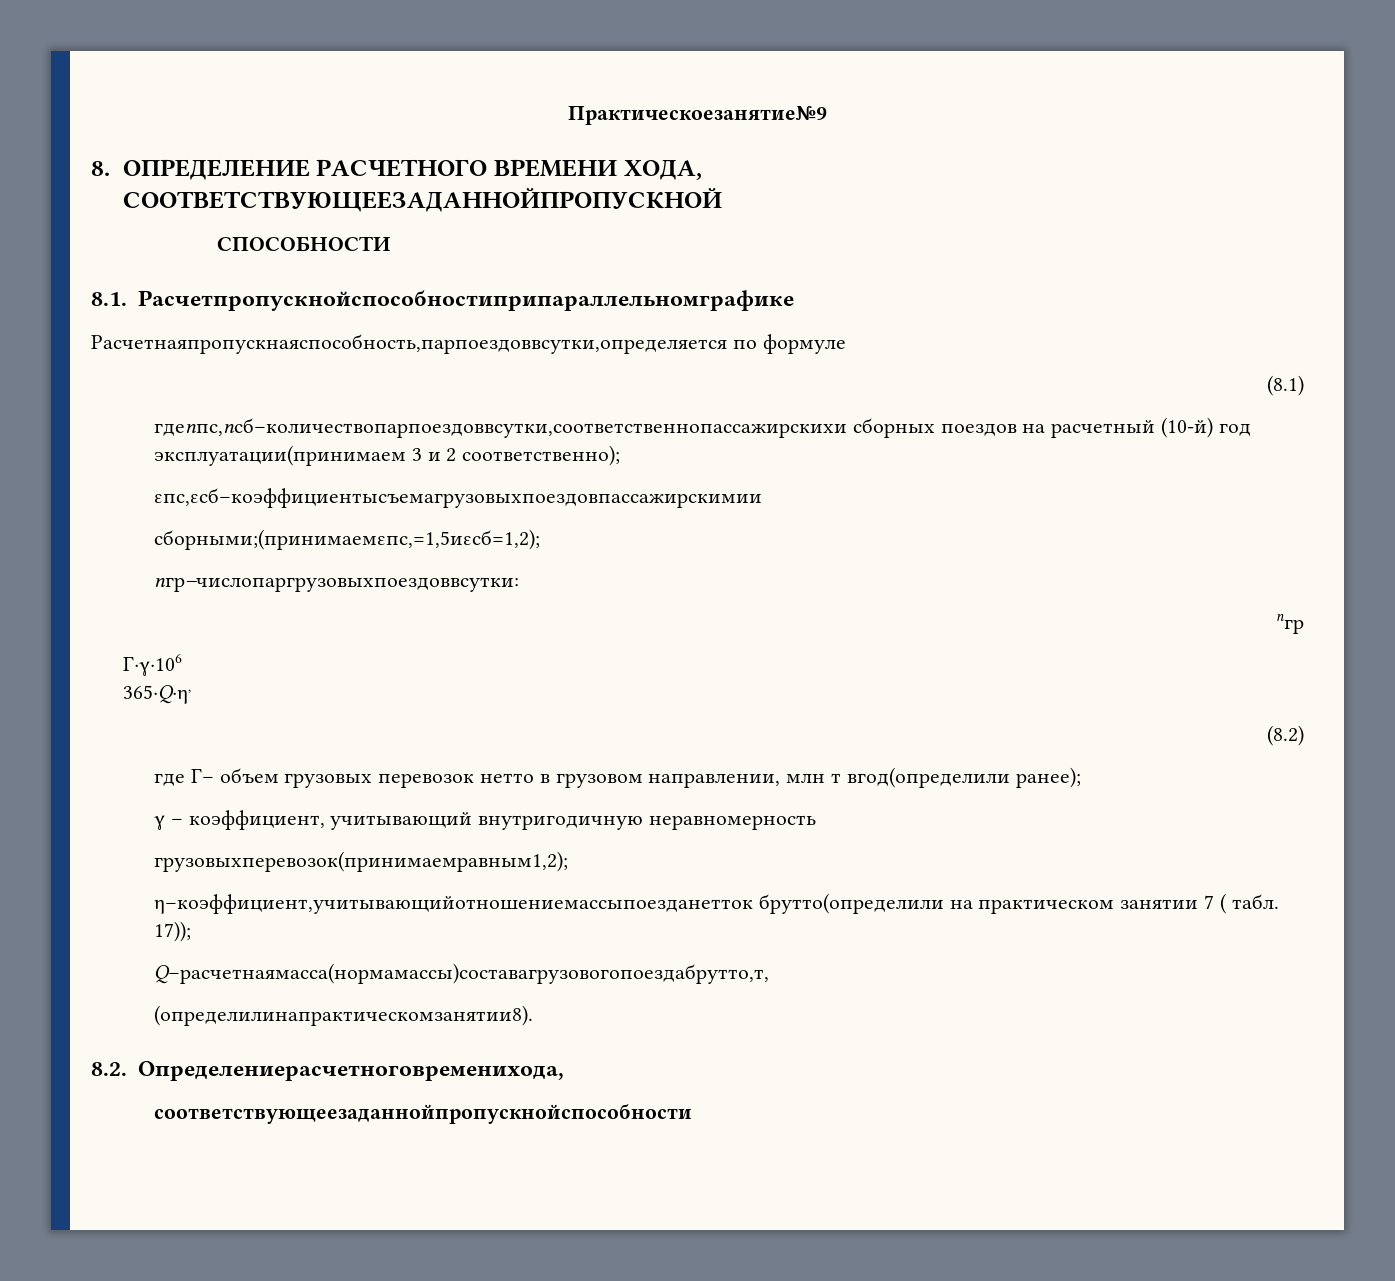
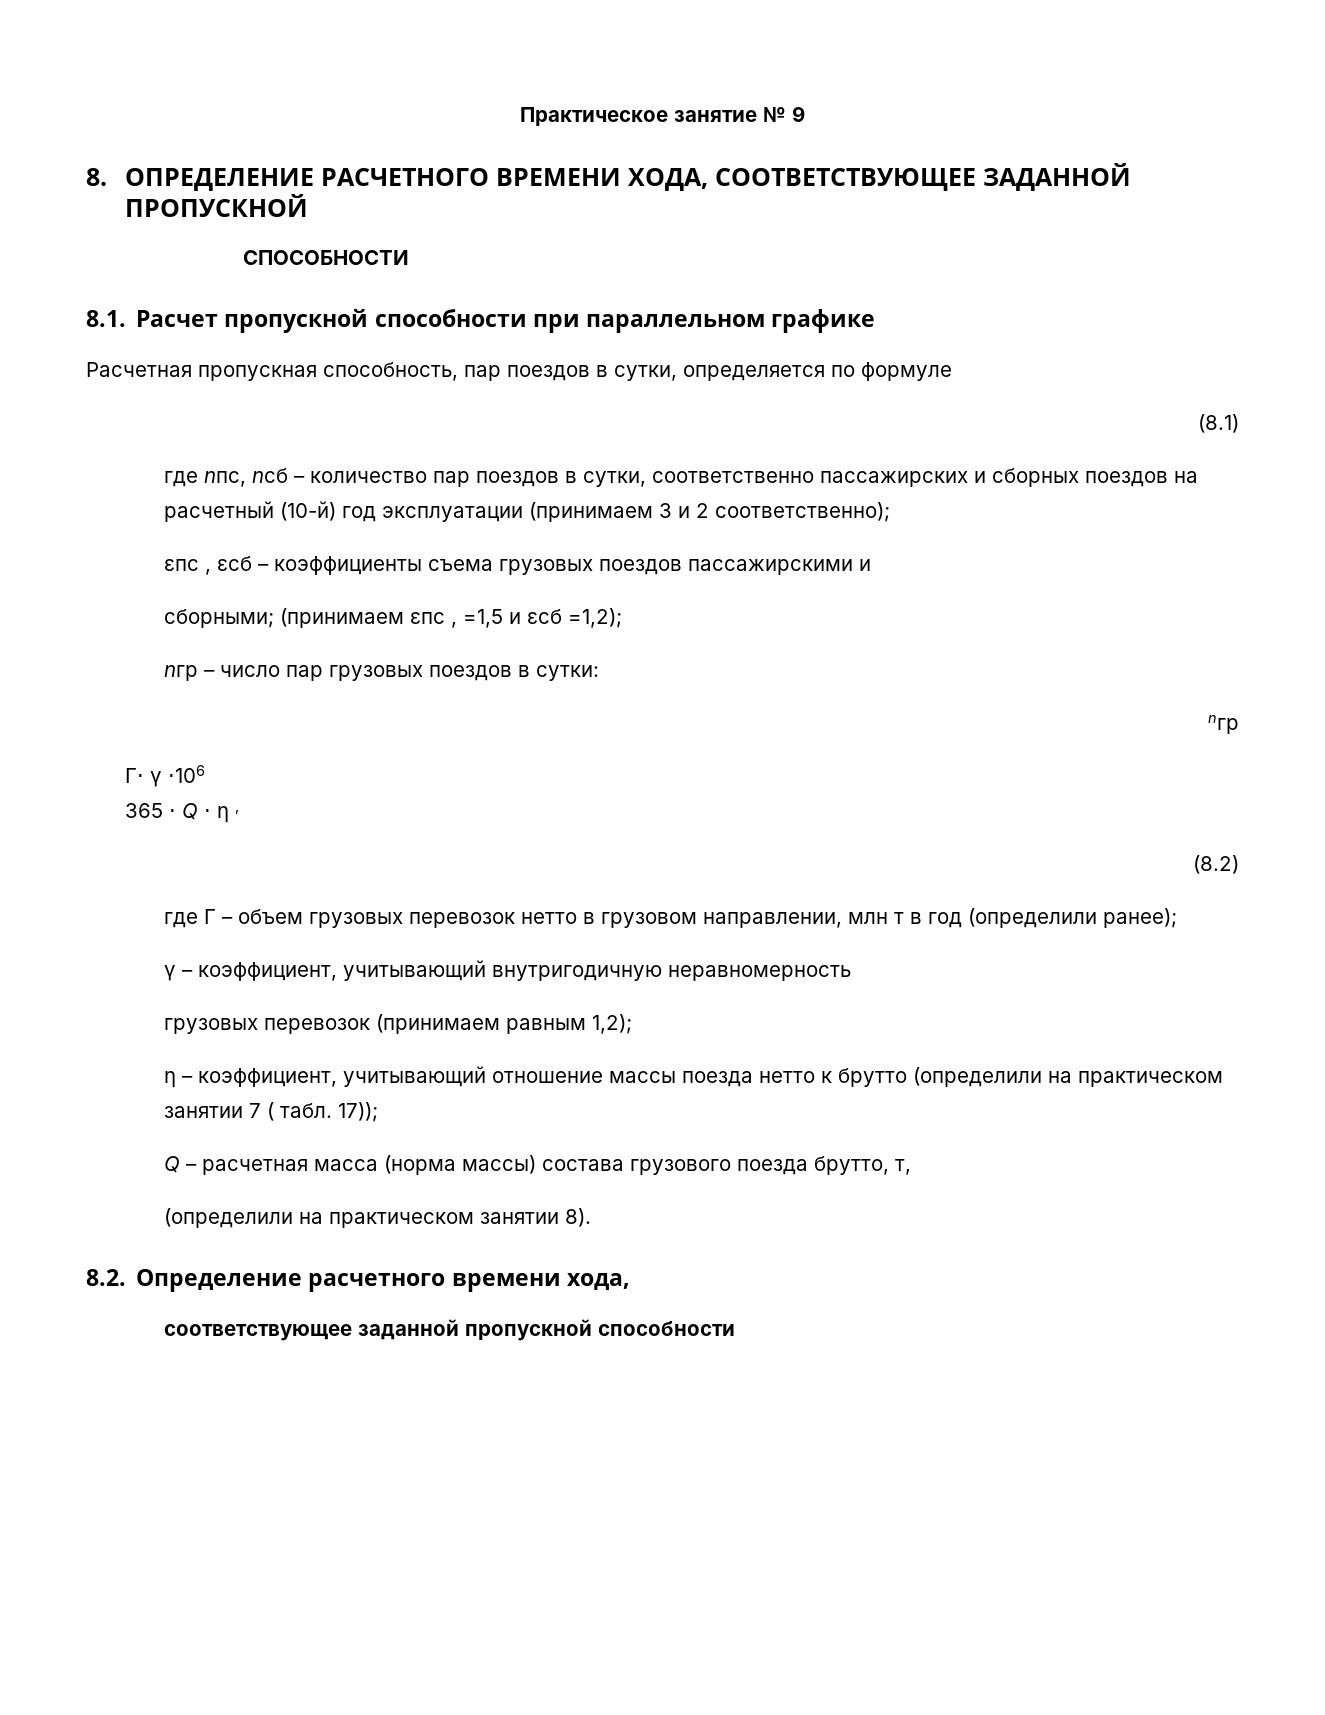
- Практическоезанятие№9
+ Практическое занятие № 9
- 8. ОПРЕДЕЛЕНИЕ РАСЧЕТНОГО ВРЕМЕНИ ХОДА, СООТВЕТСТВУЮЩЕЕЗАДАННОЙПРОПУСКНОЙ
+ 8. ОПРЕДЕЛЕНИЕ РАСЧЕТНОГО ВРЕМЕНИ ХОДА, СООТВЕТСТВУЮЩЕЕ ЗАДАННОЙ ПРОПУСКНОЙ
- 8.1. Расчетпропускнойспособностиприпараллельномграфике
- Расчетнаяпропускнаяспособность,парпоездоввсутки,определяется по формуле
+ 8.1. Расчет пропускной способности при параллельном графике
+ Расчетная пропускная способность, пар поездов в сутки, определяется по формуле
  (8.1)
- гдеnпс,nсб–количествопарпоездоввсутки,соответственнопассажирскихи сборных поездов на расчетный (10-й) год эксплуатации(принимаем 3 и 2 соответственно);
+ где nпс, nсб – количество пар поездов в сутки, соответственно пассажирских и сборных поездов на расчетный (10-й) год эксплуатации (принимаем 3 и 2 соответственно);
- εпс,εсб–коэффициентысъемагрузовыхпоездовпассажирскимии
- сборными;(принимаемεпс,=1,5иεсб=1,2);
- nгр–числопаргрузовыхпоездоввсутки:
+ εпс , εсб – коэффициенты съема грузовых поездов пассажирскими и
+ сборными; (принимаем εпс , =1,5 и εсб =1,2);
+ nгр – число пар грузовых поездов в сутки:
  nгр
- Г⋅γ⋅106
- 365⋅Q⋅η,
+ Г⋅ γ ⋅106
+ 365 ⋅ Q ⋅ η ,
- где Г– объем грузовых перевозок нетто в грузовом направлении, млн т вгод(определили ранее);
+ где Г – объем грузовых перевозок нетто в грузовом направлении, млн т в год (определили ранее);
- грузовыхперевозок(принимаемравным1,2);
- η–коэффициент,учитывающийотношениемассыпоезданетток брутто(определили на практическом занятии 7 ( табл.
+ грузовых перевозок (принимаем равным 1,2);
+ η – коэффициент, учитывающий отношение массы поезда нетто к брутто (определили на практическом занятии 7 ( табл.
- Q–расчетнаямасса(нормамассы)составагрузовогопоездабрутто,т,
- (определилинапрактическомзанятии8).
- 8.2. Определениерасчетноговременихода,
- соответствующеезаданнойпропускнойспособности
+ Q – расчетная масса (норма массы) состава грузового поезда брутто, т,
+ (определили на практическом занятии 8).
+ 8.2. Определение расчетного времени хода,
+ соответствующее заданной пропускной способности

